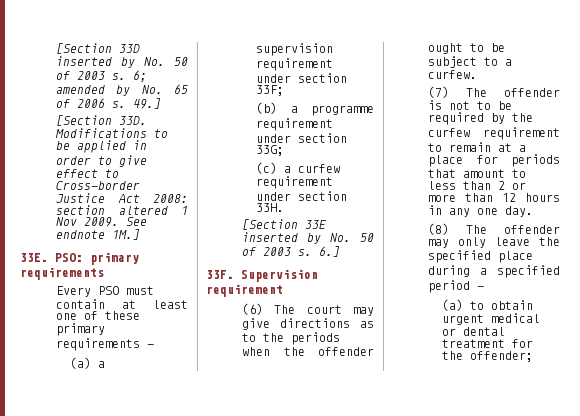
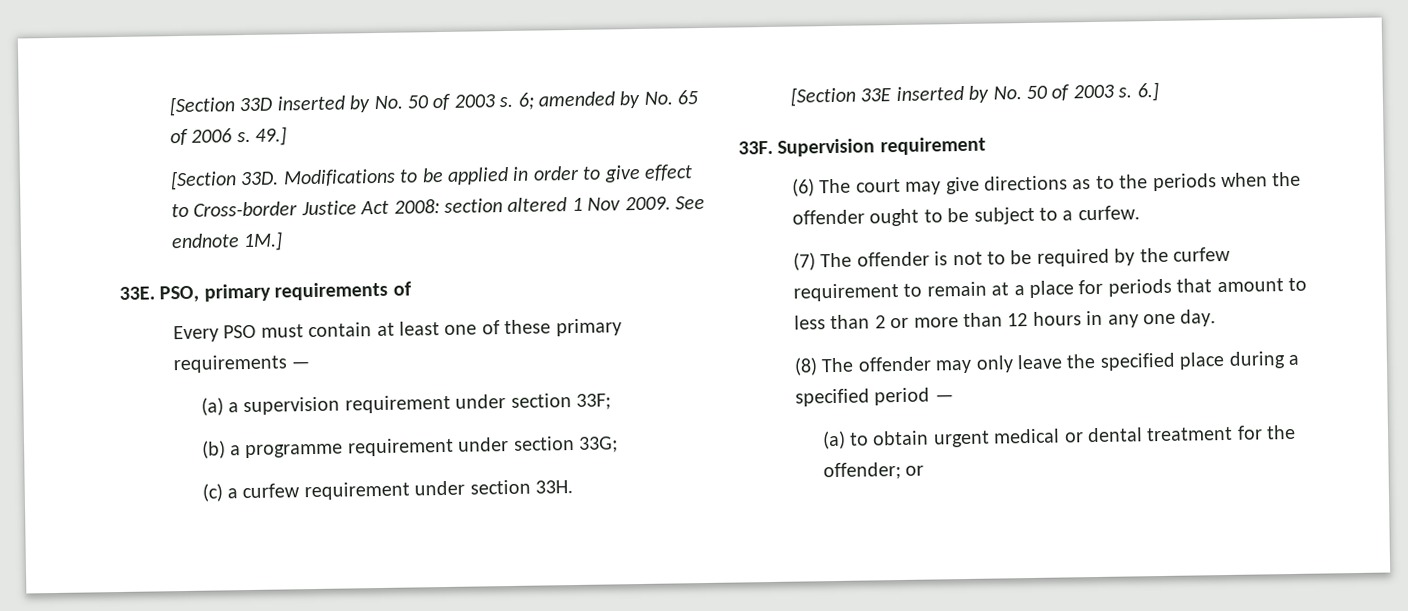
- PSO: primary requirements
+ PSO, primary requirements of
- (a) to obtain urgent medical or dental treatment for the offender;
+ (a) to obtain urgent medical or dental treatment for the offender; or

